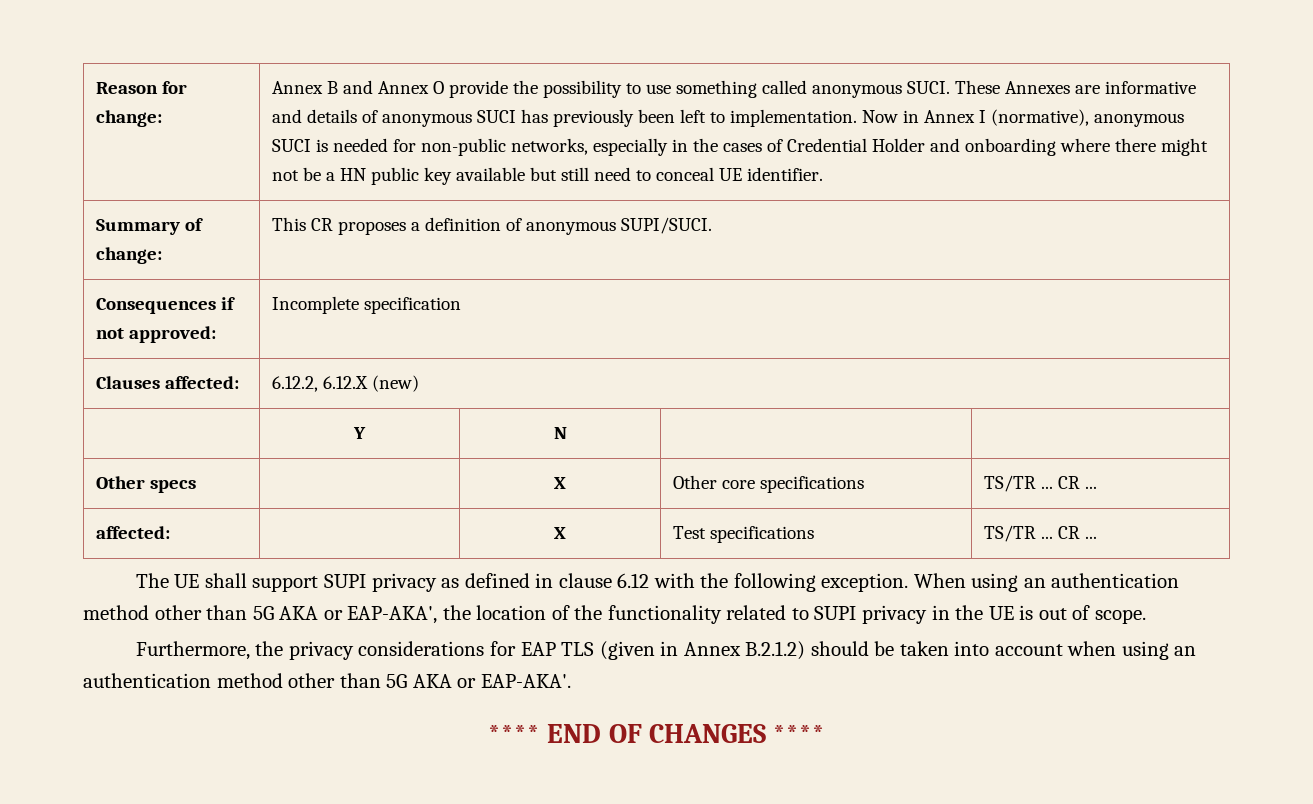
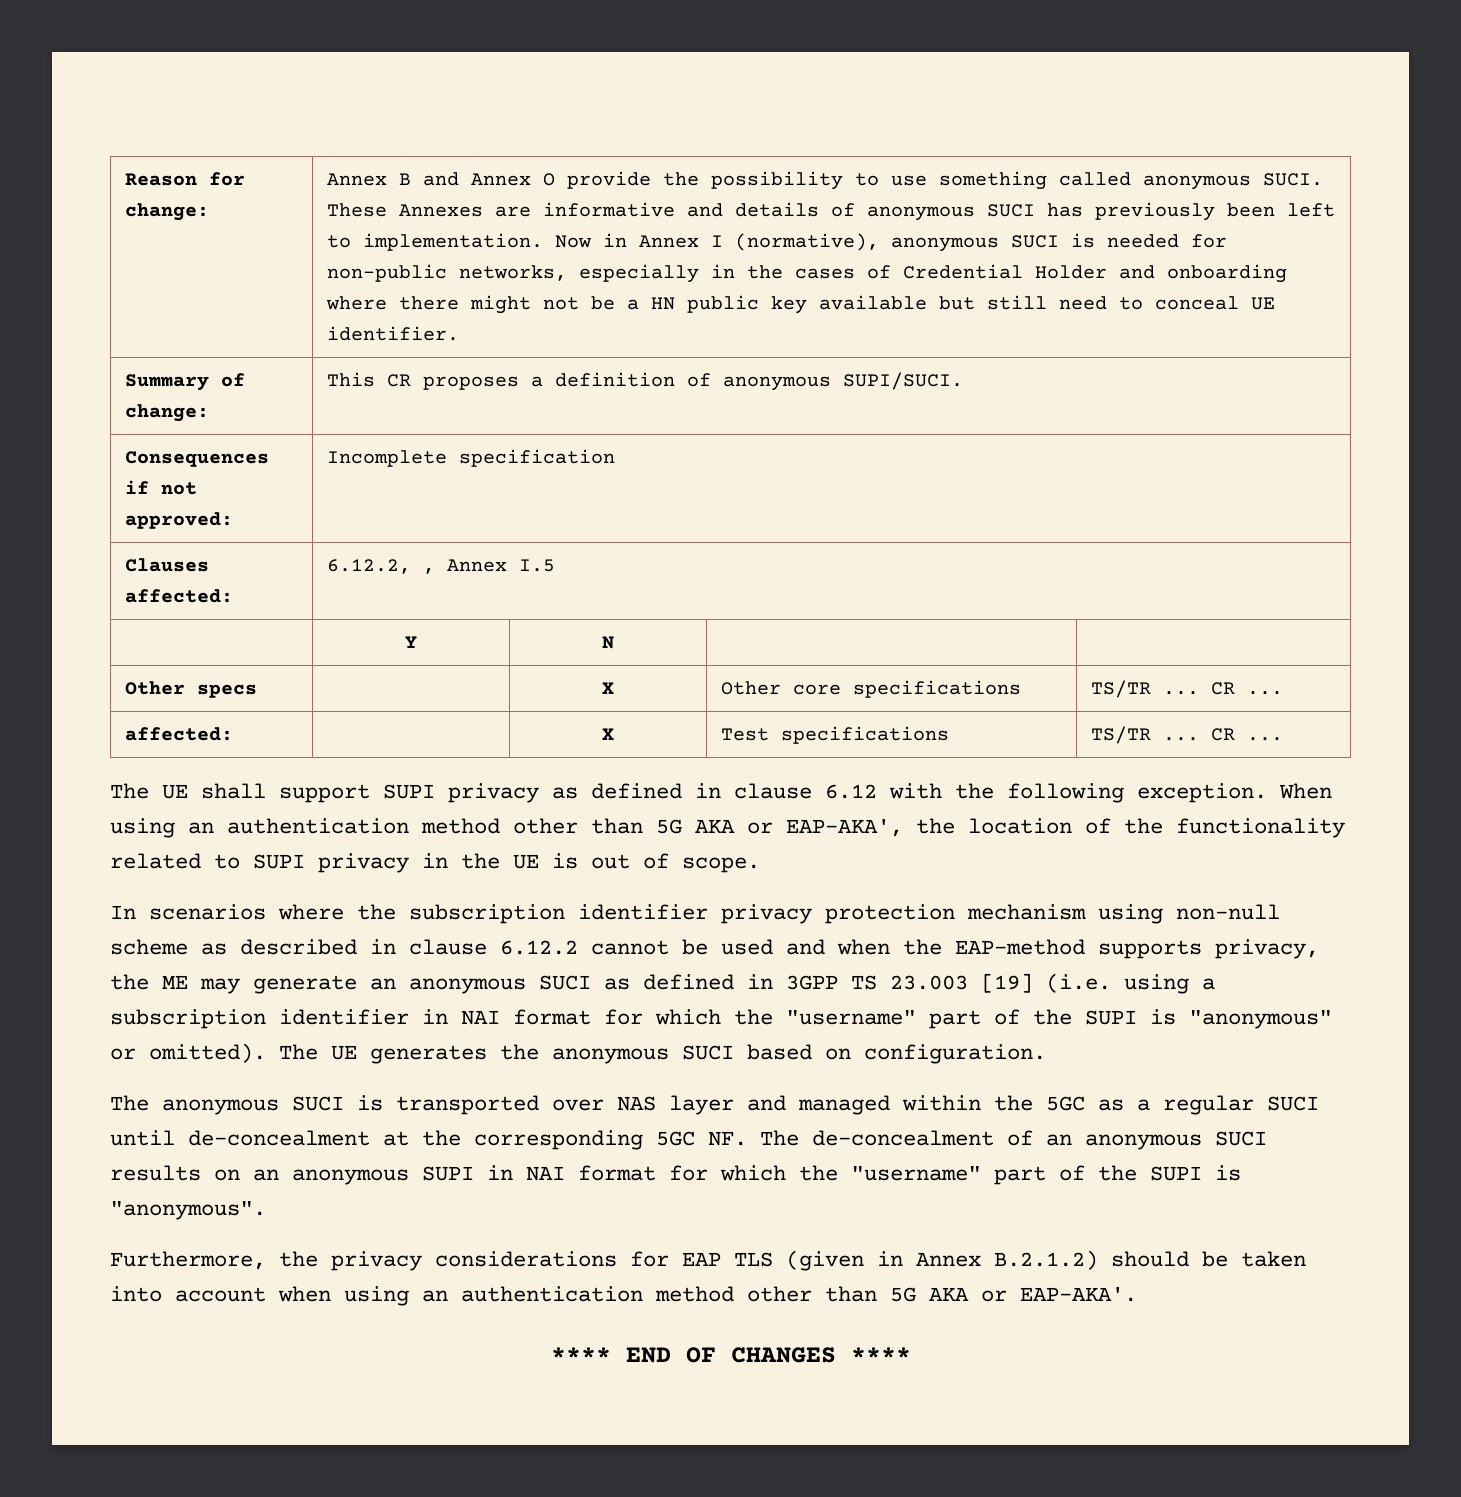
- Clauses affected: | 6.12.2, 6.12.X (new)
+ Clauses affected: | 6.12.2, , Annex I.5
+ In scenarios where the subscription identifier privacy protection mechanism using non-null scheme as described in clause 6.12.2 cannot be used and when the EAP-method supports privacy, the ME may generate an anonymous SUCI as defined in 3GPP TS 23.003 [19] (i.e. using a subscription identifier in NAI format for which the "username" part of the SUPI is "anonymous" or omitted). The UE generates the anonymous SUCI based on configuration.
+ The anonymous SUCI is transported over NAS layer and managed within the 5GC as a regular SUCI until de-concealment at the corresponding 5GC NF. The de-concealment of an anonymous SUCI results on an anonymous SUPI in NAI format for which the "username" part of the SUPI is "anonymous".

